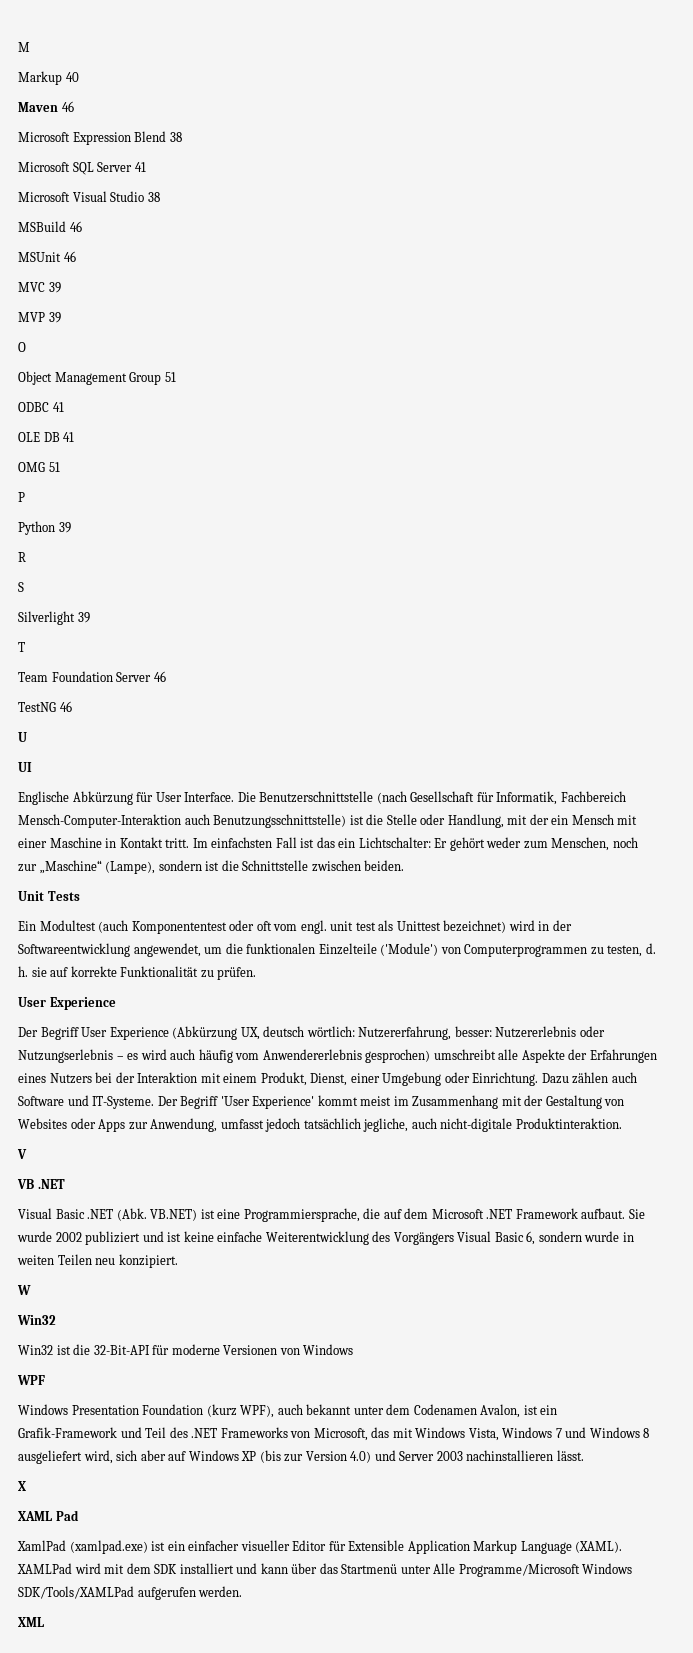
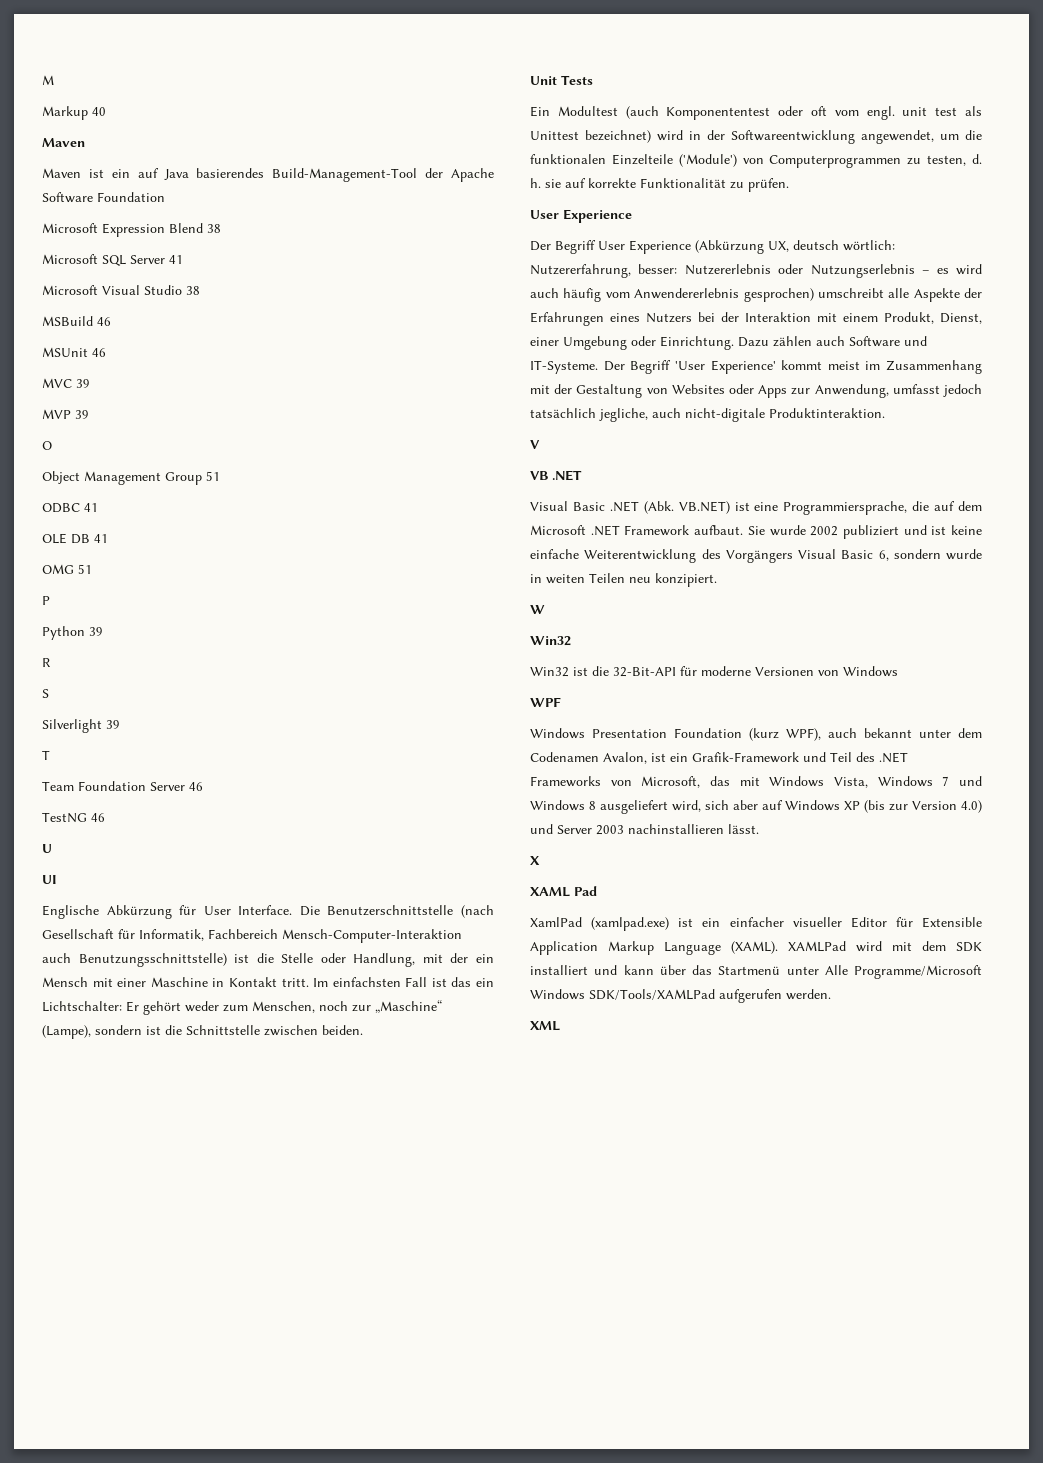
  Markup 40
- Maven 46
+ Maven
+ Maven ist ein auf Java basierendes Build-Management-Tool der Apache Software Foundation

